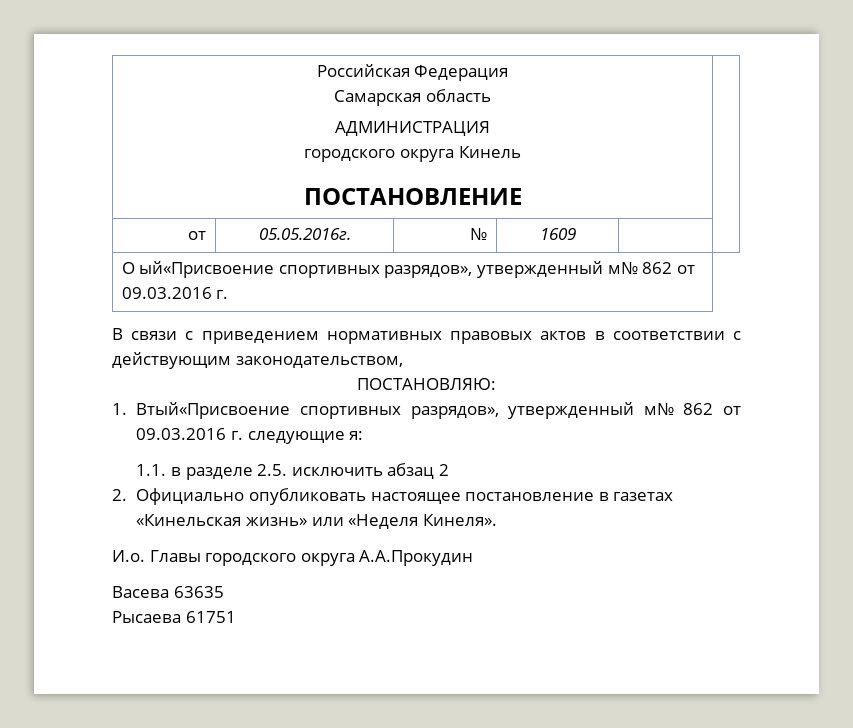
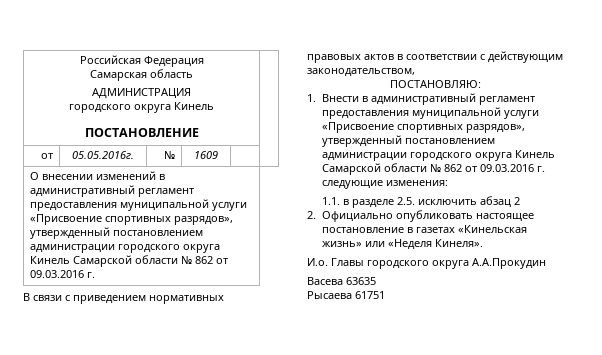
- О ый«Присвоение спортивных разрядов», утвержденный м№ 862 от 09.03.2016 г.
+ О внесении изменений в административный регламент предоставления муниципальной услуги «Присвоение спортивных разрядов», утвержденный постановлением администрации городского округа Кинель Самарской области № 862 от 09.03.2016 г.
- 1. Втый«Присвоение спортивных разрядов», утвержденный м№ 862 от 09.03.2016 г. следующие я:
+ 1. Внести в административный регламент предоставления муниципальной услуги «Присвоение спортивных разрядов», утвержденный постановлением администрации городского округа Кинель Самарской области № 862 от 09.03.2016 г. следующие изменения:

